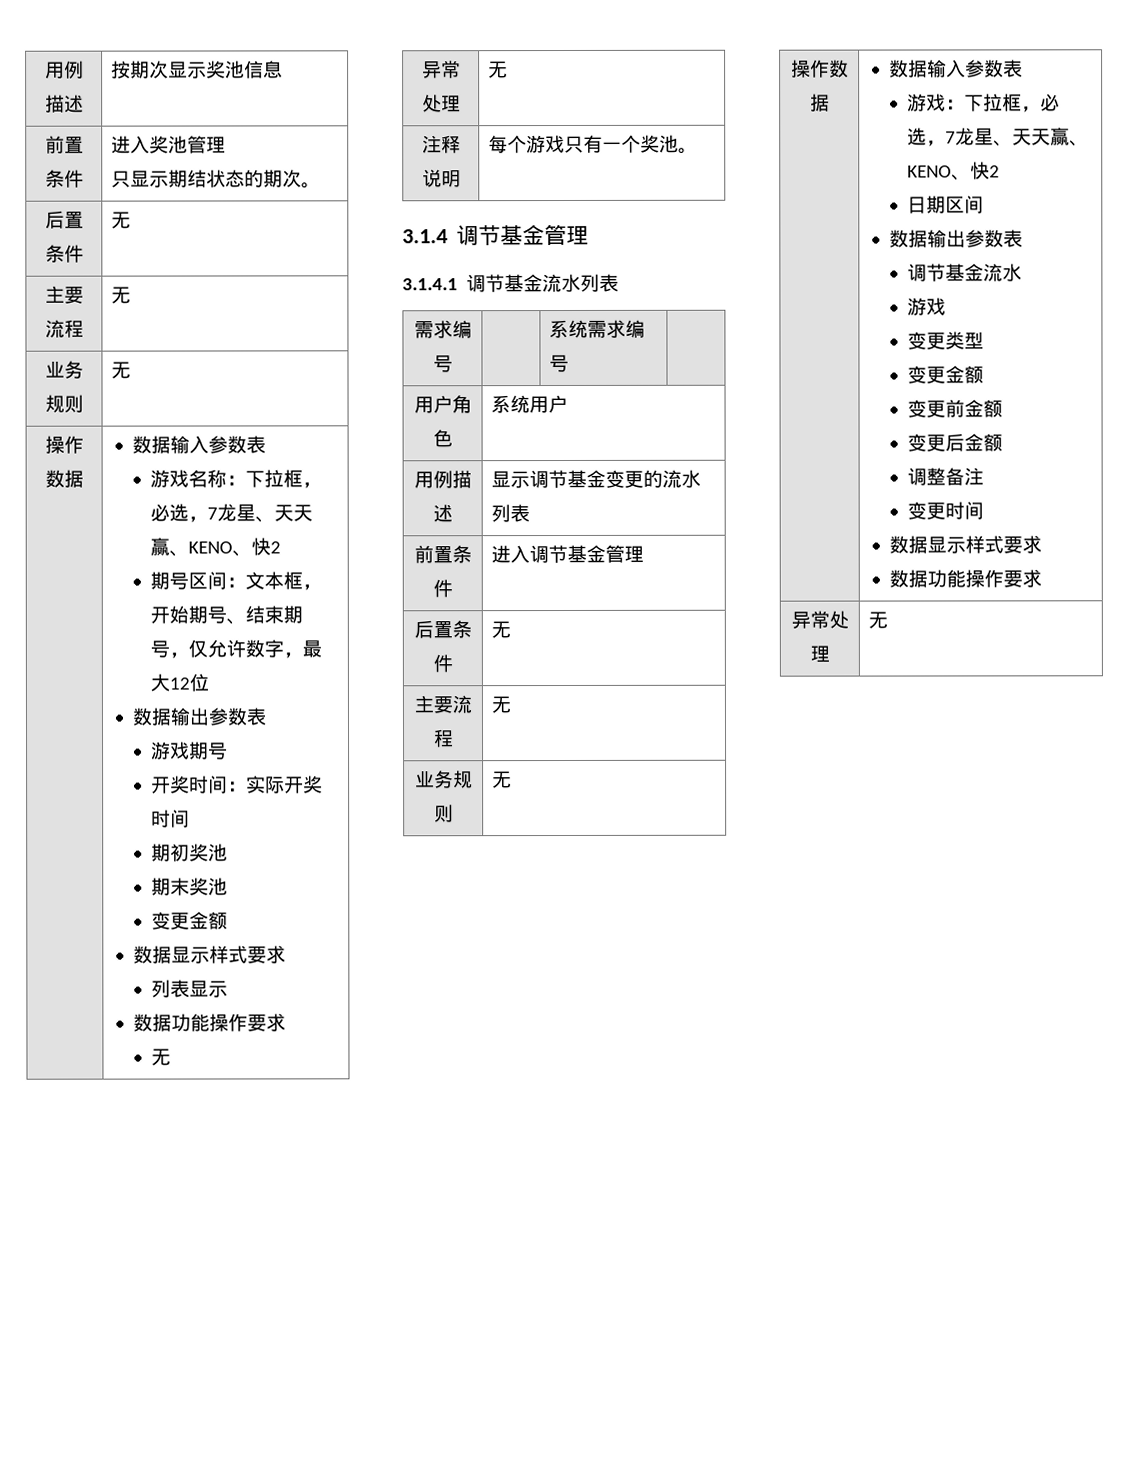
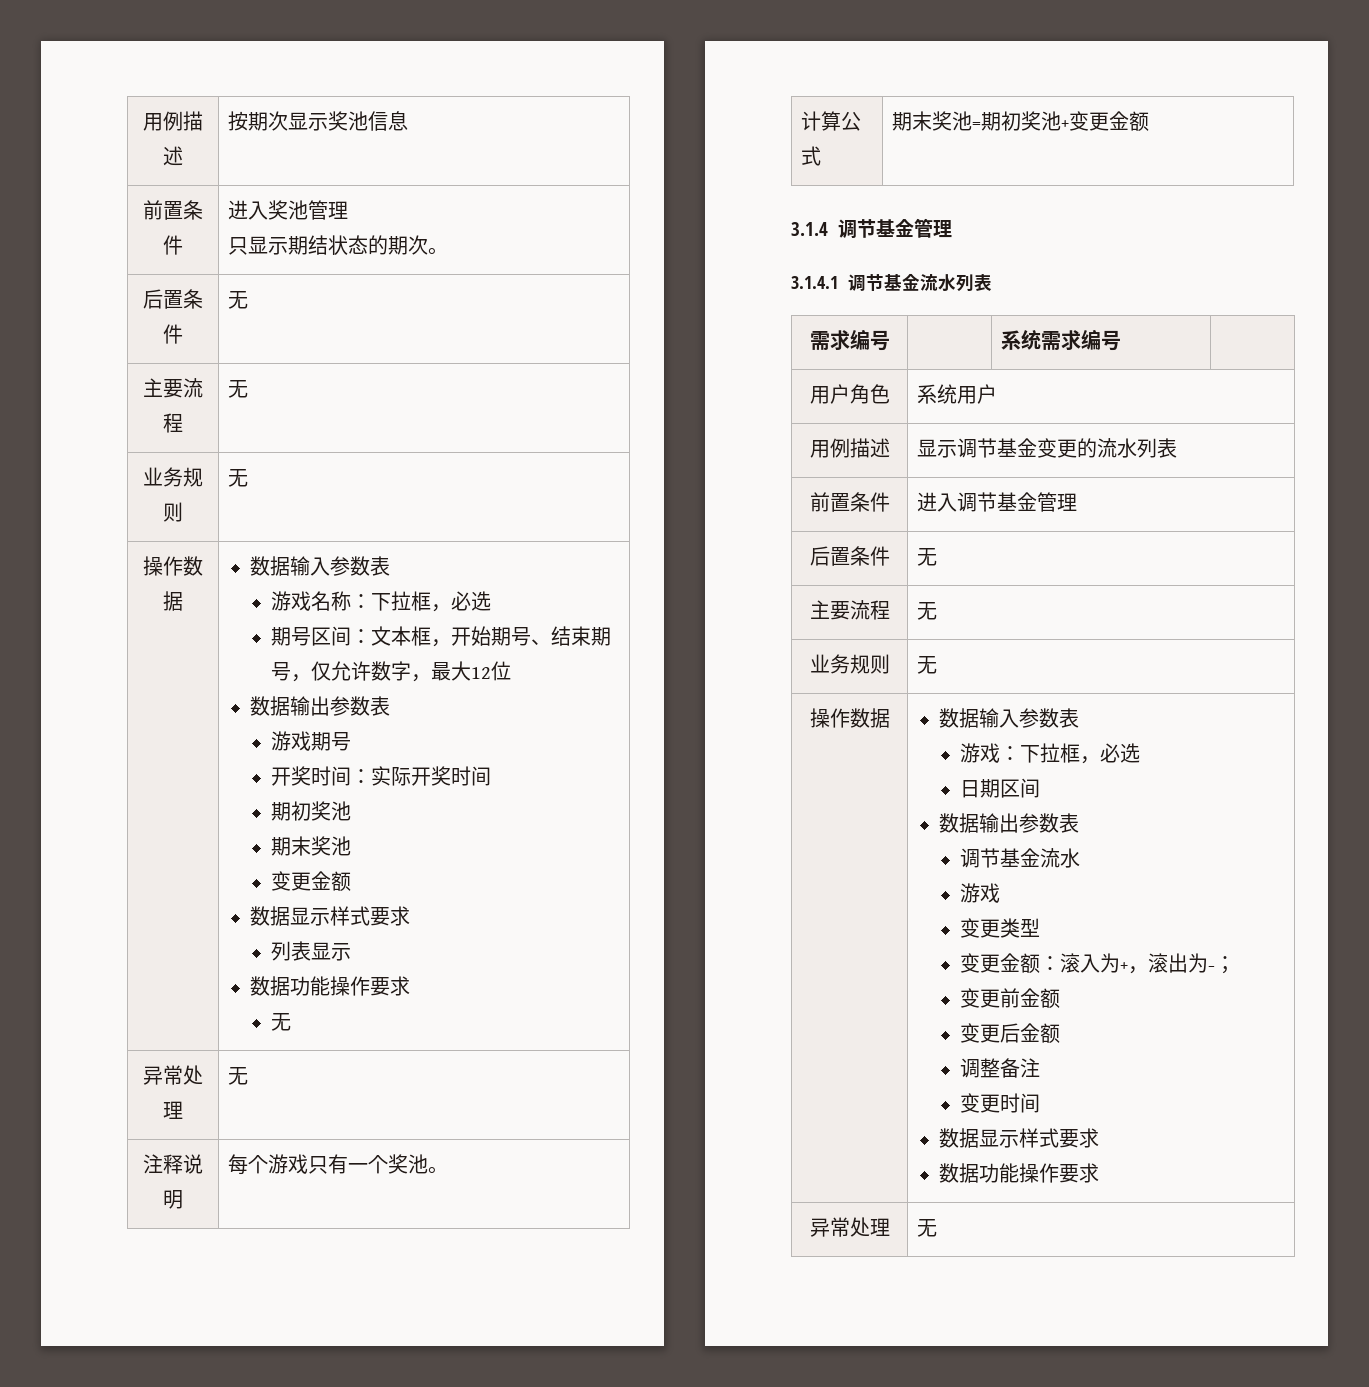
- 游戏名称：下拉框，必选，7龙星、天天赢、KENO、快2
+ 游戏名称：下拉框，必选
+ 计算公式 | 期末奖池=期初奖池+变更金额
- 游戏：下拉框，必选，7龙星、天天赢、KENO、快2
+ 游戏：下拉框，必选
  变更类型
- 变更金额
+ 变更金额：滚入为+，滚出为-；

